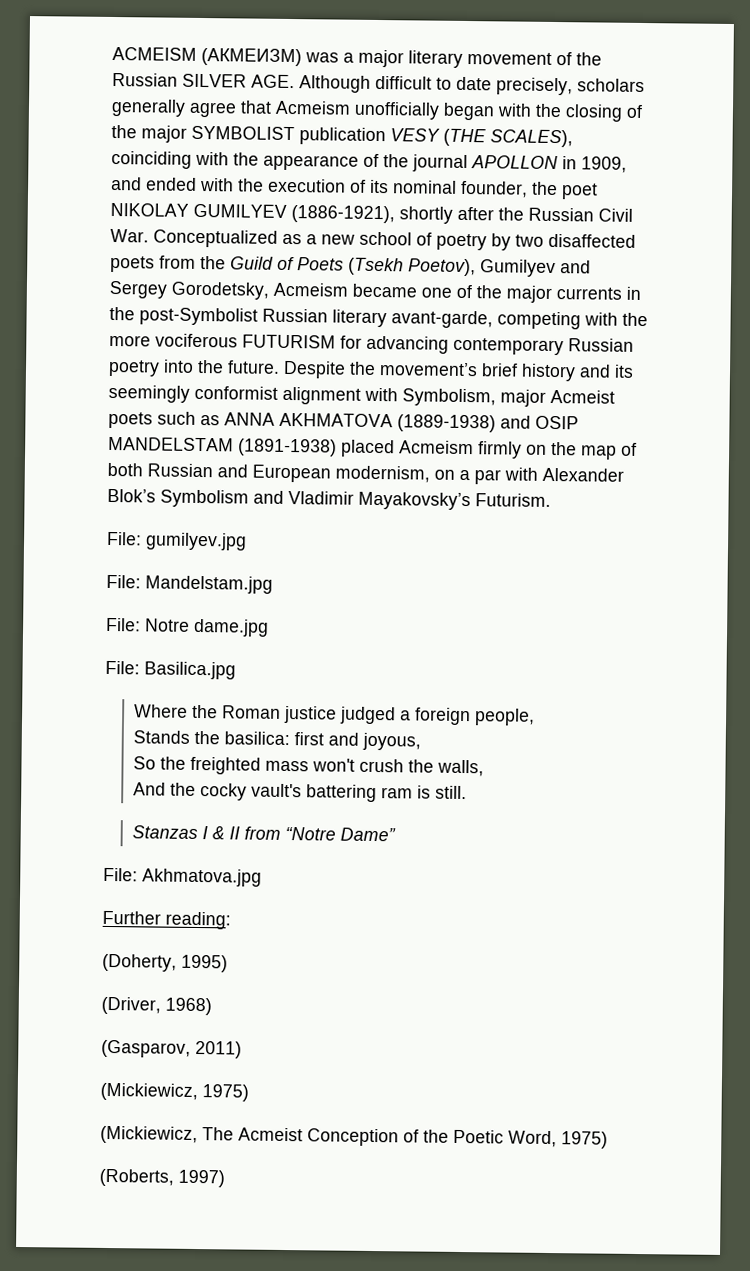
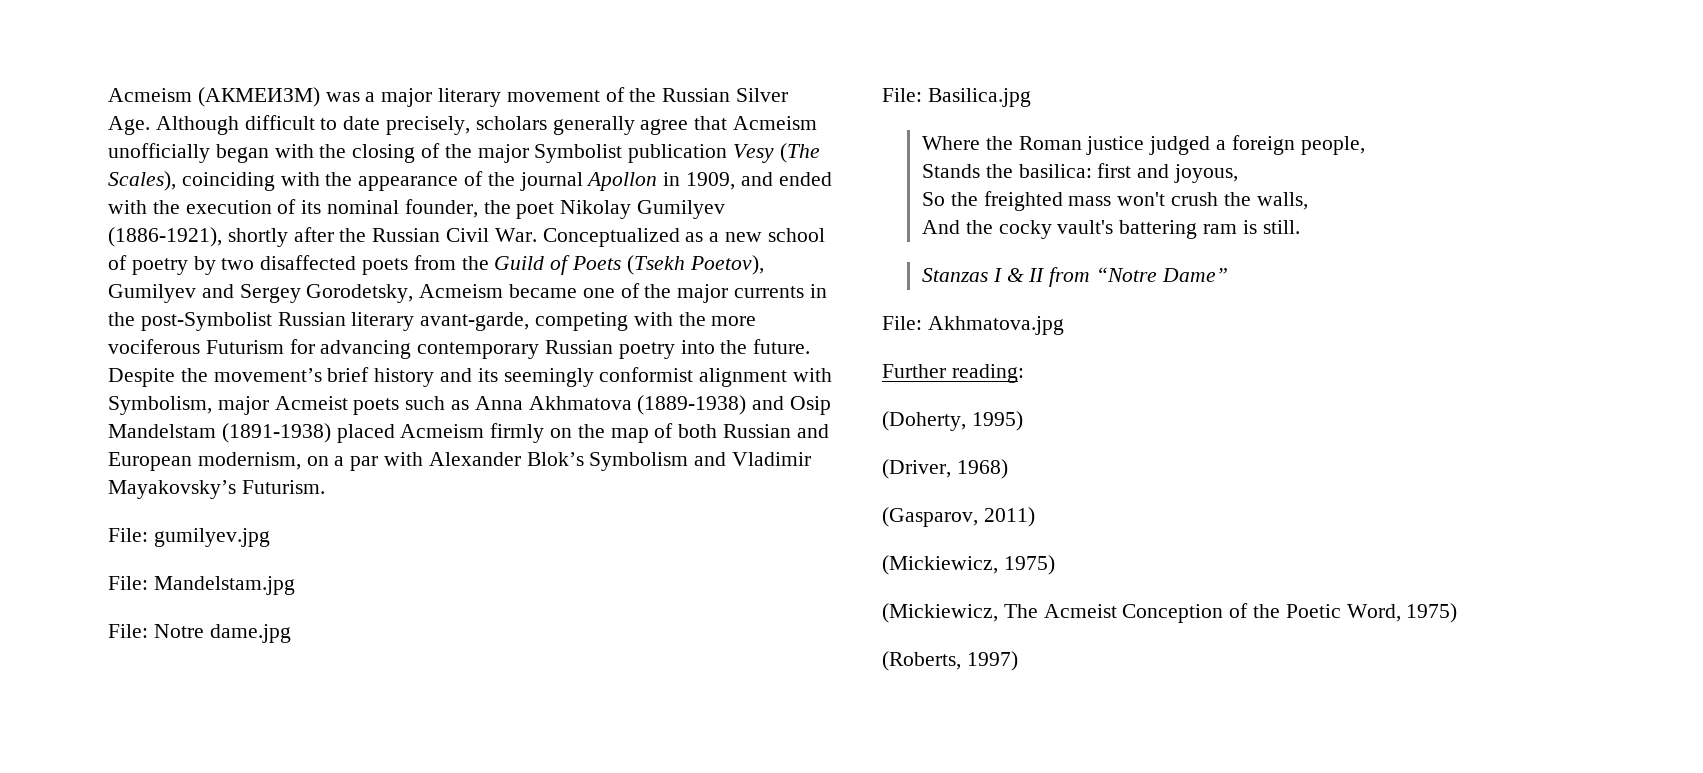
- ACMEISM (АКМЕИЗМ) was a major literary movement of the Russian SILVER AGE. Although difficult to date precisely, scholars generally agree that Acmeism unofficially began with the closing of the major SYMBOLIST publication VESY (THE SCALES), coinciding with the appearance of the journal APOLLON in 1909, and ended with the execution of its nominal founder, the poet NIKOLAY GUMILYEV (1886-1921), shortly after the Russian Civil War. Conceptualized as a new school of poetry by two disaffected poets from the Guild of Poets (Tsekh Poetov), Gumilyev and Sergey Gorodetsky, Acmeism became one of the major currents in the post-Symbolist Russian literary avant-garde, competing with the more vociferous FUTURISM for advancing contemporary Russian poetry into the future.
+ Acmeism (АКМЕИЗМ) was a major literary movement of the Russian Silver Age. Although difficult to date precisely, scholars generally agree that Acmeism unofficially began with the closing of the major Symbolist publication Vesy (The Scales), coinciding with the appearance of the journal Apollon in 1909, and ended with the execution of its nominal founder, the poet Nikolay Gumilyev (1886-1921), shortly after the Russian Civil War. Conceptualized as a new school of poetry by two disaffected poets from the Guild of Poets (Tsekh Poetov), Gumilyev and Sergey Gorodetsky, Acmeism became one of the major currents in the post-Symbolist Russian literary avant-garde, competing with the more vociferous Futurism for advancing contemporary Russian poetry into the future.
- Despite the movement’s brief history and its seemingly conformist alignment with Symbolism, major Acmeist poets such as ANNA AKHMATOVA (1889-1938) and OSIP MANDELSTAM (1891-1938) placed Acmeism firmly on the map of both Russian and European modernism, on a par with Alexander Blok’s Symbolism and Vladimir Mayakovsky’s Futurism.
+ Despite the movement’s brief history and its seemingly conformist alignment with Symbolism, major Acmeist poets such as Anna Akhmatova (1889-1938) and Osip Mandelstam (1891-1938) placed Acmeism firmly on the map of both Russian and European modernism, on a par with Alexander Blok’s Symbolism and Vladimir Mayakovsky’s Futurism.

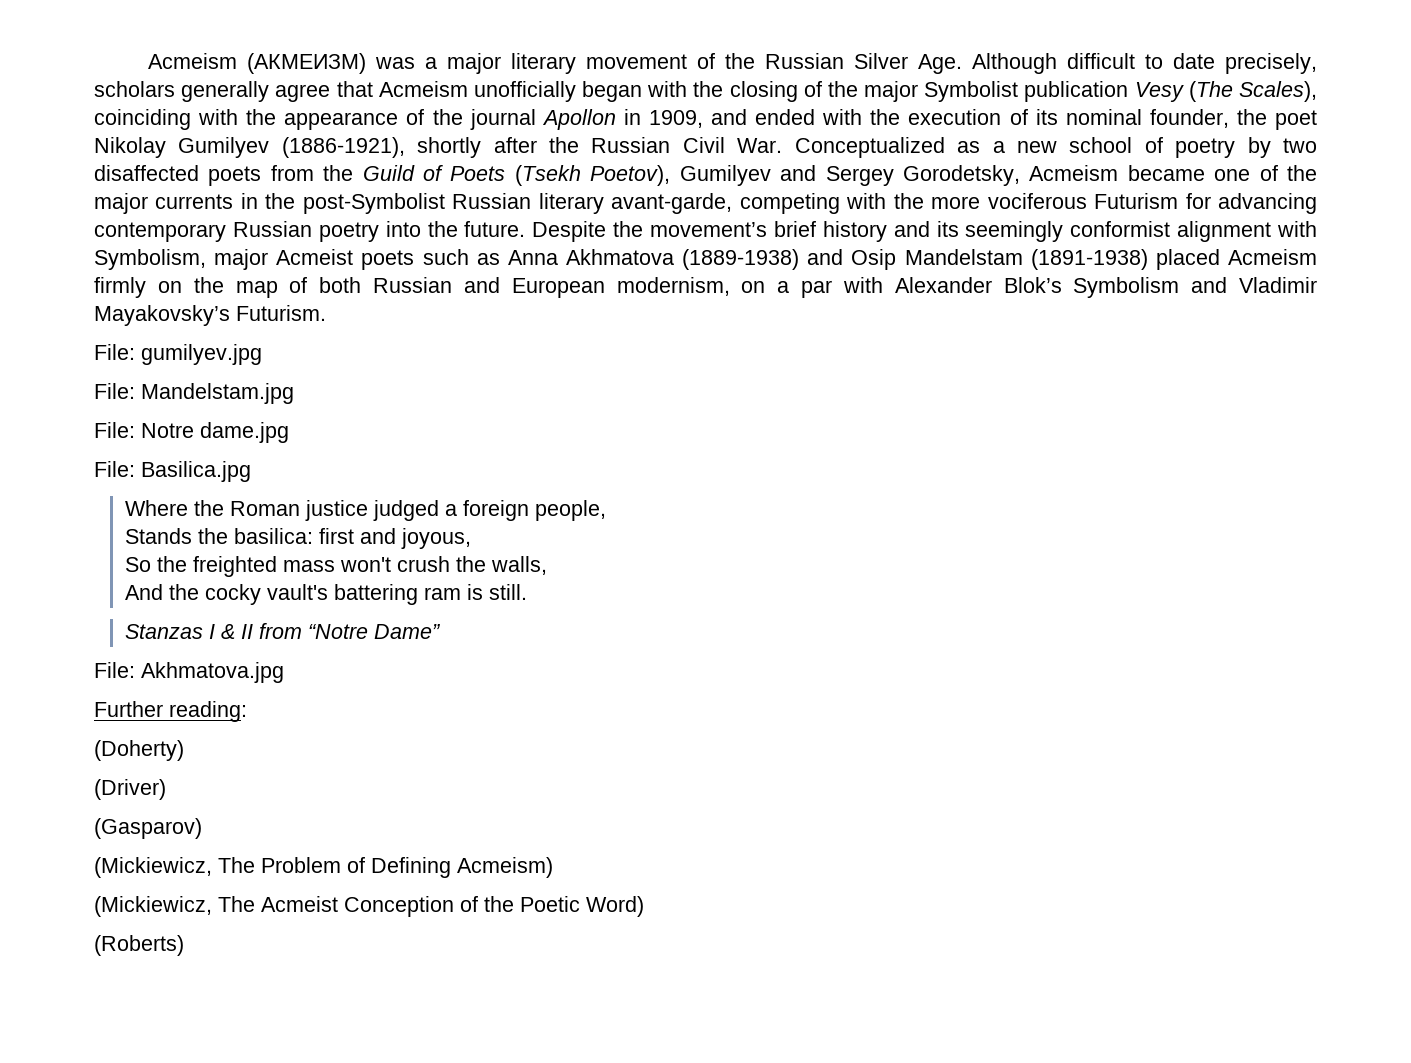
- (Doherty, 1995)
- (Driver, 1968)
- (Gasparov, 2011)
- (Mickiewicz, 1975)
+ (Doherty)
+ (Driver)
+ (Gasparov)
+ (Mickiewicz, The Problem of Defining Acmeism)
- (Mickiewicz, The Acmeist Conception of the Poetic Word, 1975)
- (Roberts, 1997)
+ (Mickiewicz, The Acmeist Conception of the Poetic Word)
+ (Roberts)

